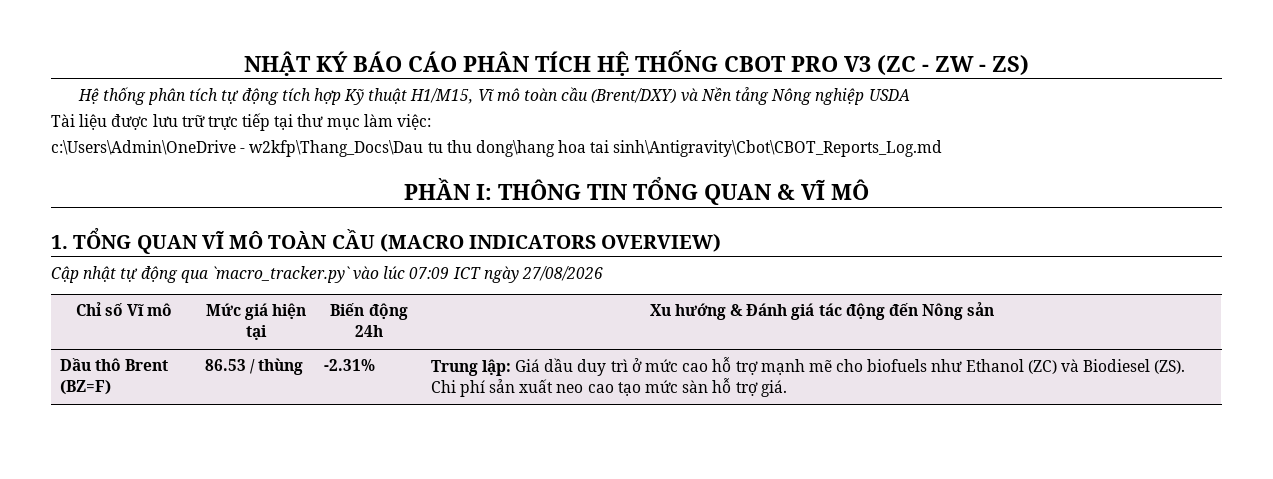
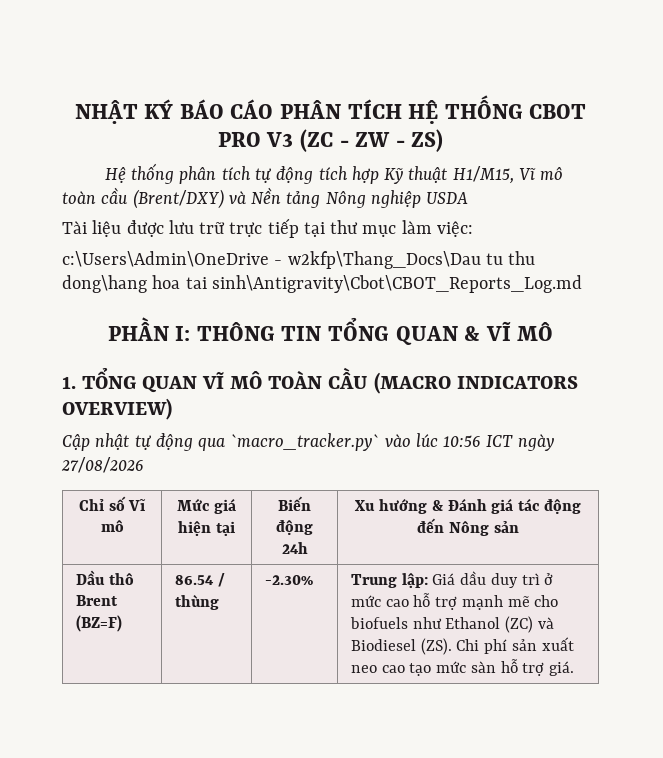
- Cập nhật tự động qua `macro_tracker.py` vào lúc 07:09 ICT ngày 27/08/2026
+ Cập nhật tự động qua `macro_tracker.py` vào lúc 10:56 ICT ngày 27/08/2026
- 86.53 / thùng
+ 86.54 / thùng
- -2.31%
+ -2.30%

